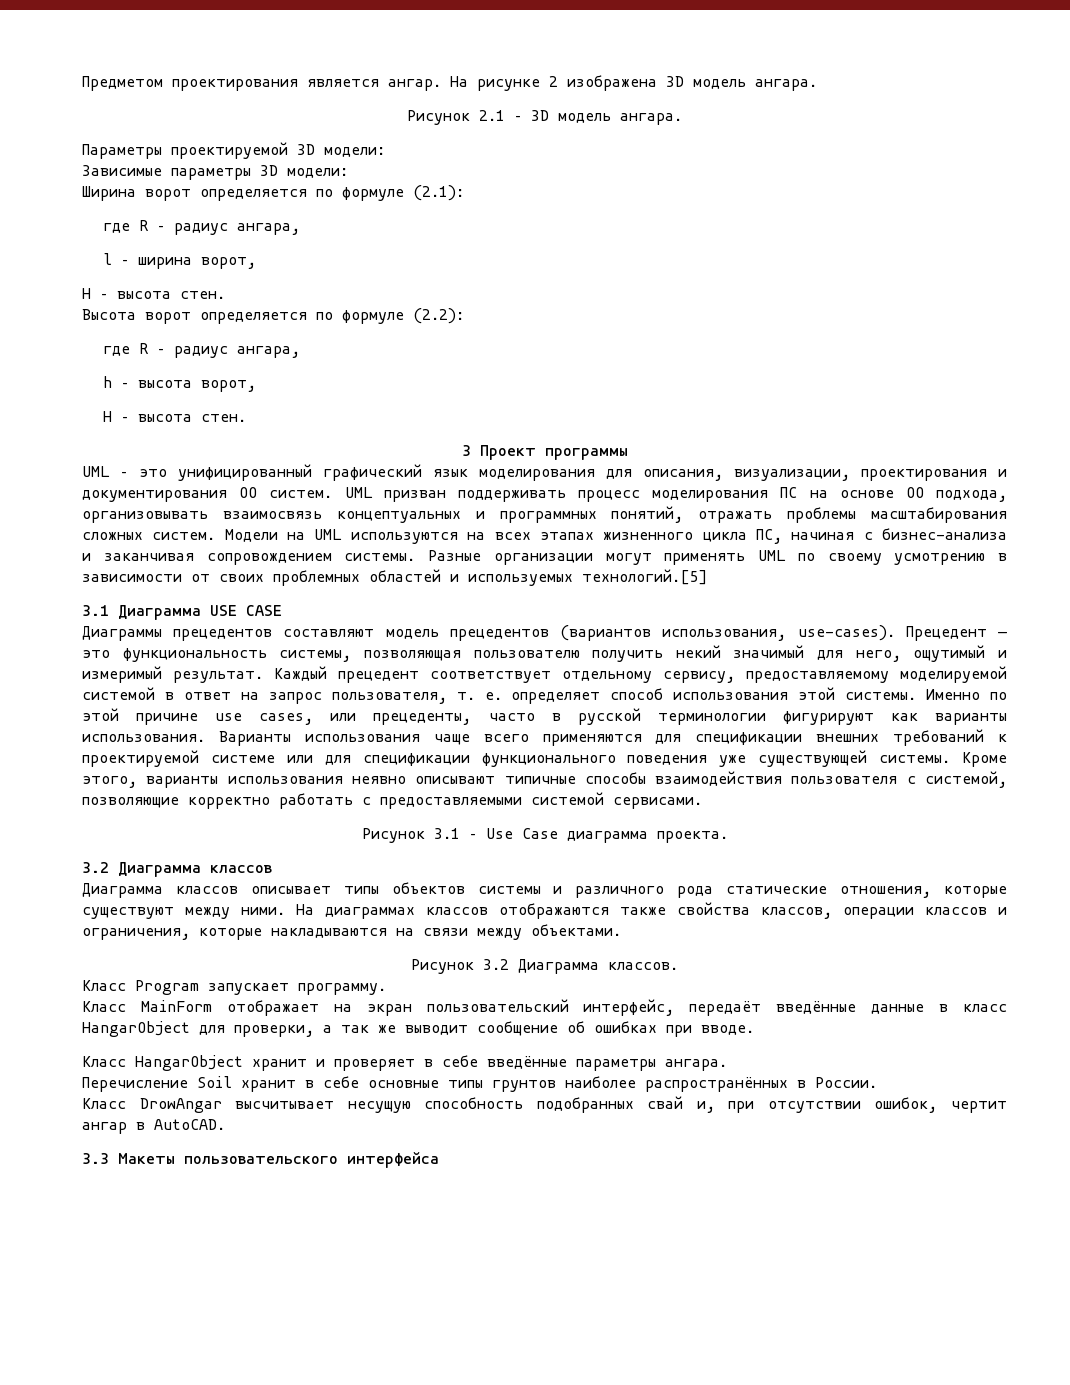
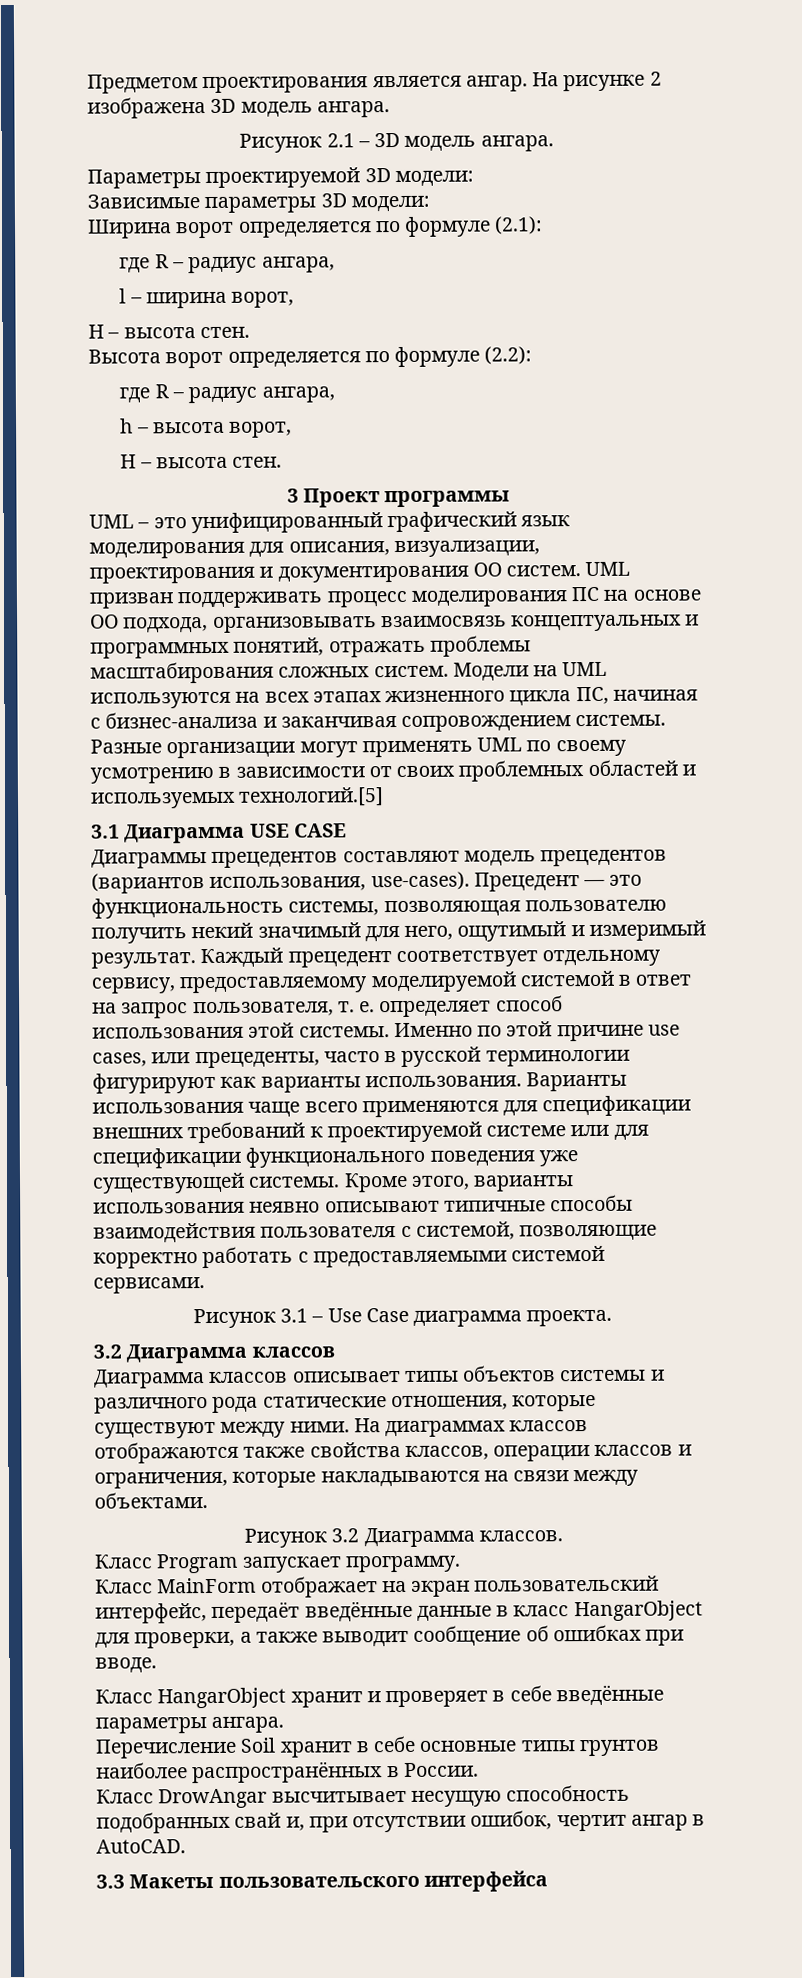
- Класс MainForm отображает на экран пользовательский интерфейс, передаёт введённые данные в класс HangarObject для проверки, а так же выводит сообщение об ошибках при вводе.
+ Класс MainForm отображает на экран пользовательский интерфейс, передаёт введённые данные в класс HangarObject для проверки, а также выводит сообщение об ошибках при вводе.

